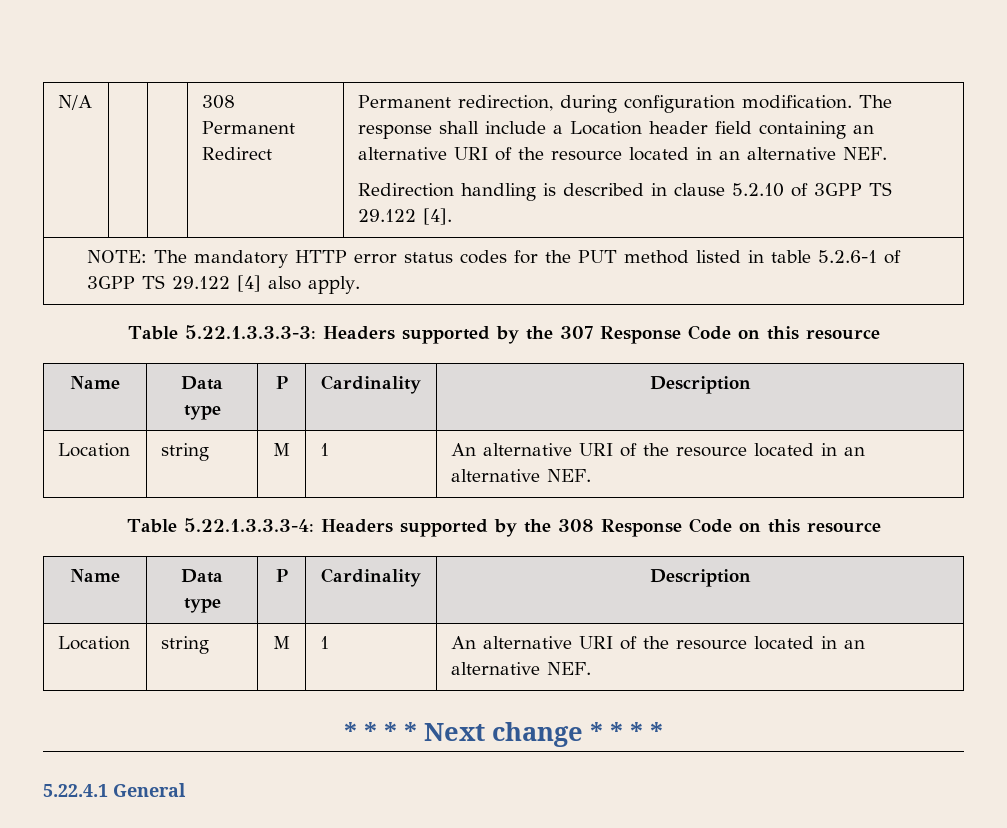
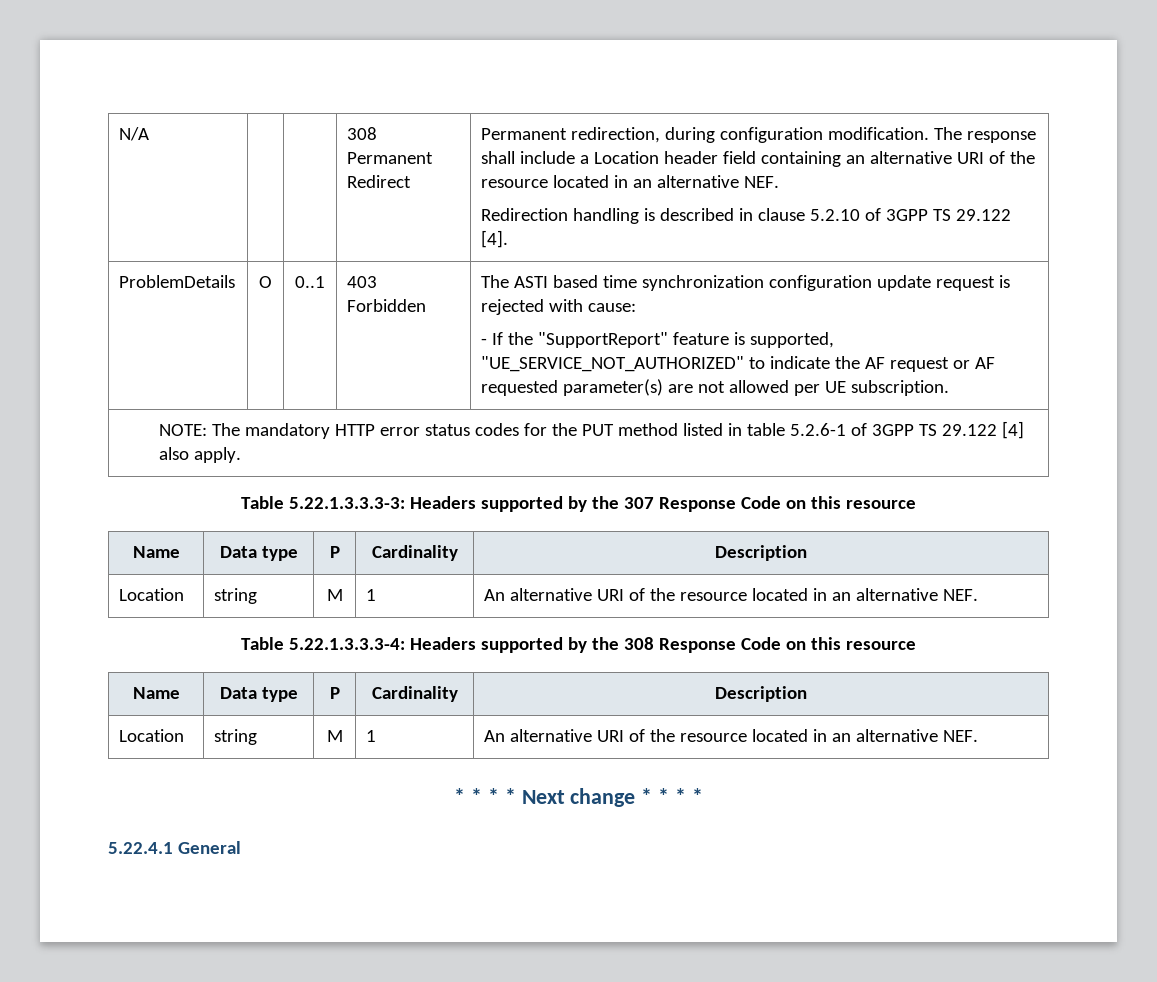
+ ProblemDetails | O | 0..1 | 403 Forbidden | The ASTI based time synchronization configuration update request is rejected with cause:
+ - If the "SupportReport" feature is supported, "UE_SERVICE_NOT_AUTHORIZED" to indicate the AF request or AF requested parameter(s) are not allowed per UE subscription.

